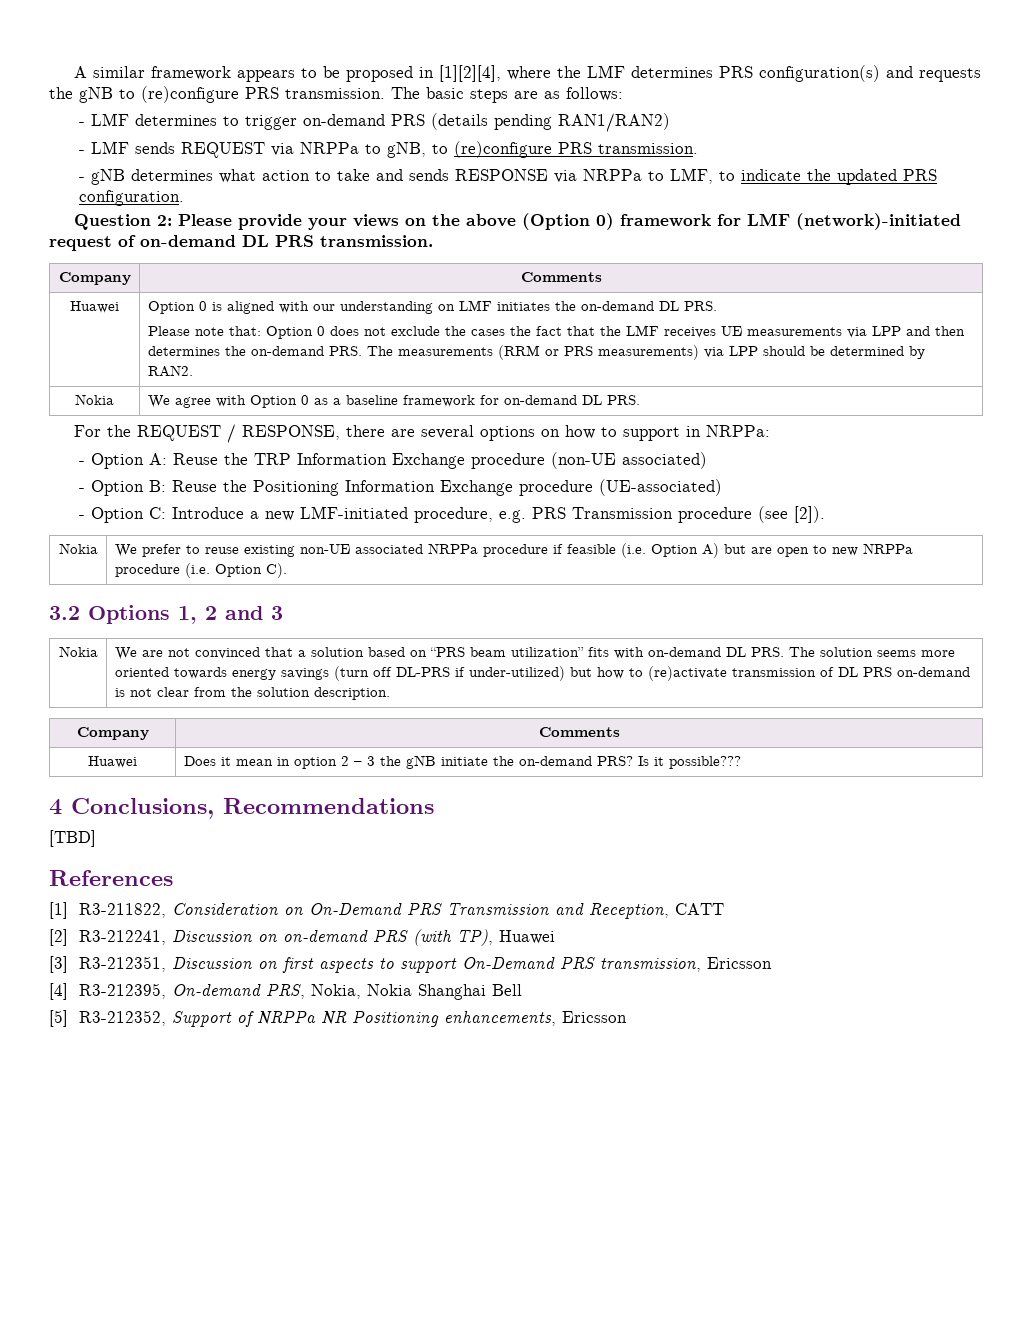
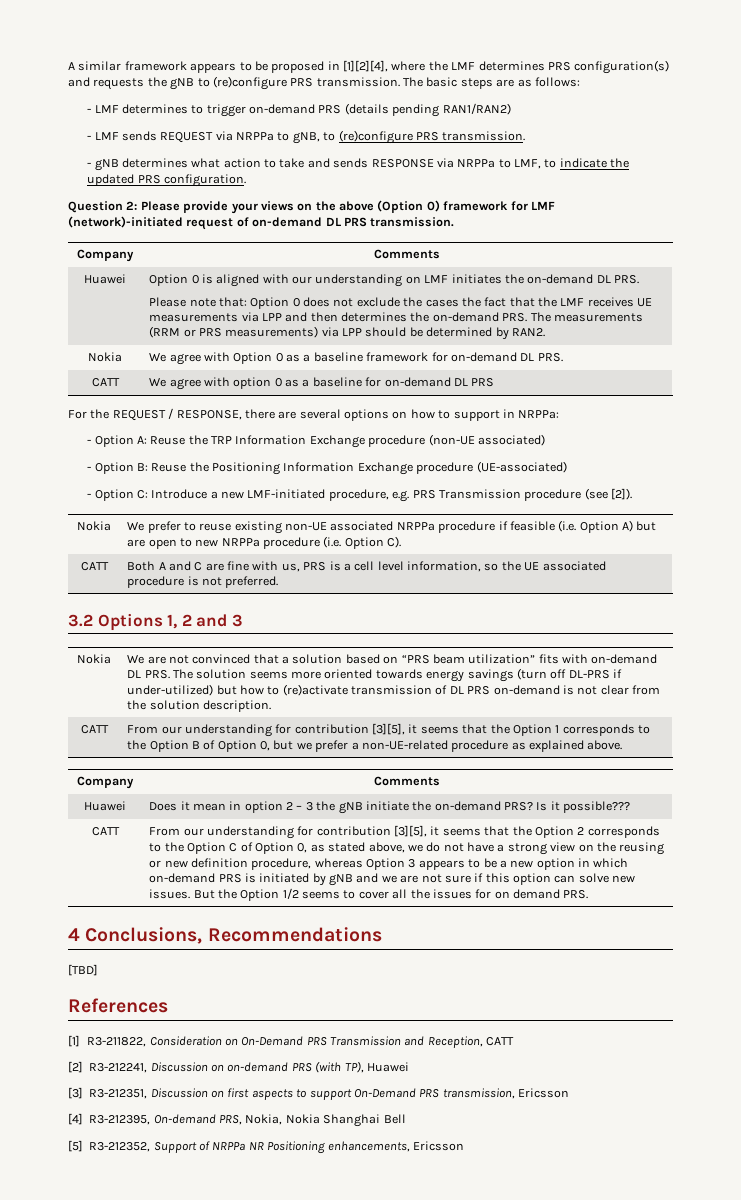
+ CATT | We agree with option 0 as a baseline for on-demand DL PRS
+ CATT | Both A and C are fine with us, PRS is a cell level information, so the UE associated procedure is not preferred.
+ CATT | From our understanding for contribution [3][5], it seems that the Option 1 corresponds to the Option B of Option 0, but we prefer a non-UE-related procedure as explained above.
+ CATT | From our understanding for contribution [3][5], it seems that the Option 2 corresponds to the Option C of Option 0, as stated above, we do not have a strong view on the reusing or new definition procedure, whereas Option 3 appears to be a new option in which on-demand PRS is initiated by gNB and we are not sure if this option can solve new issues. But the Option 1/2 seems to cover all the issues for on demand PRS.

